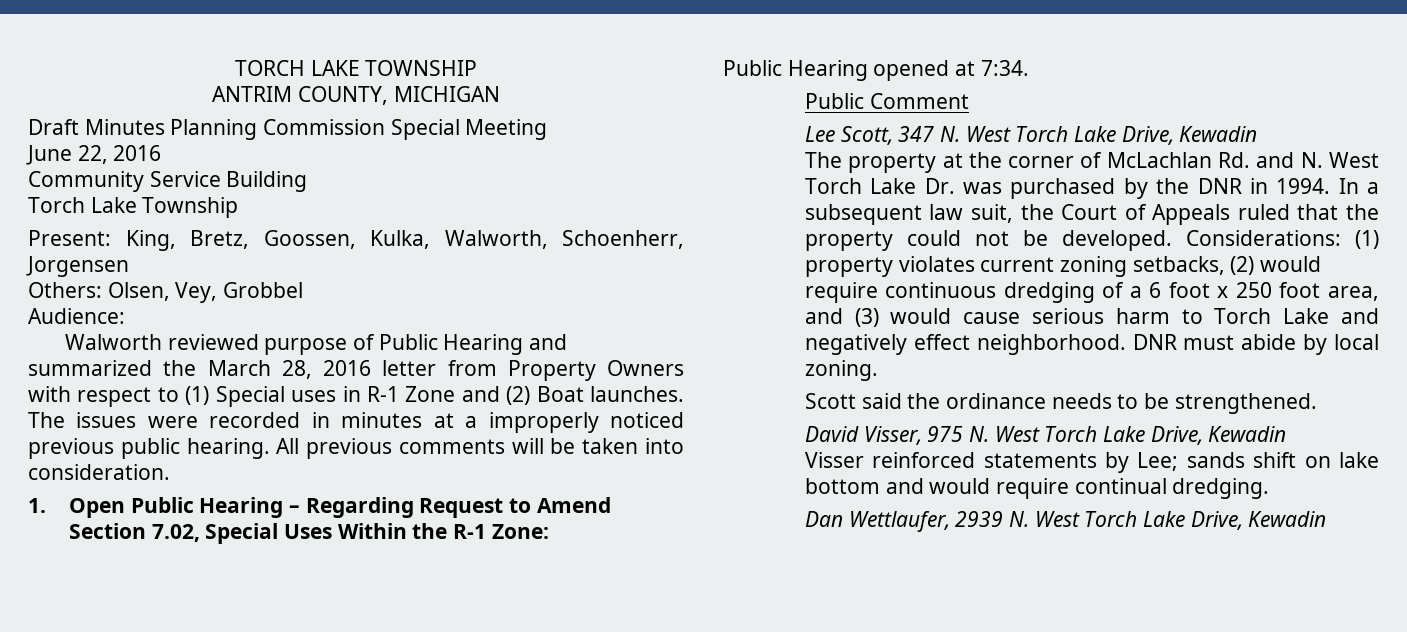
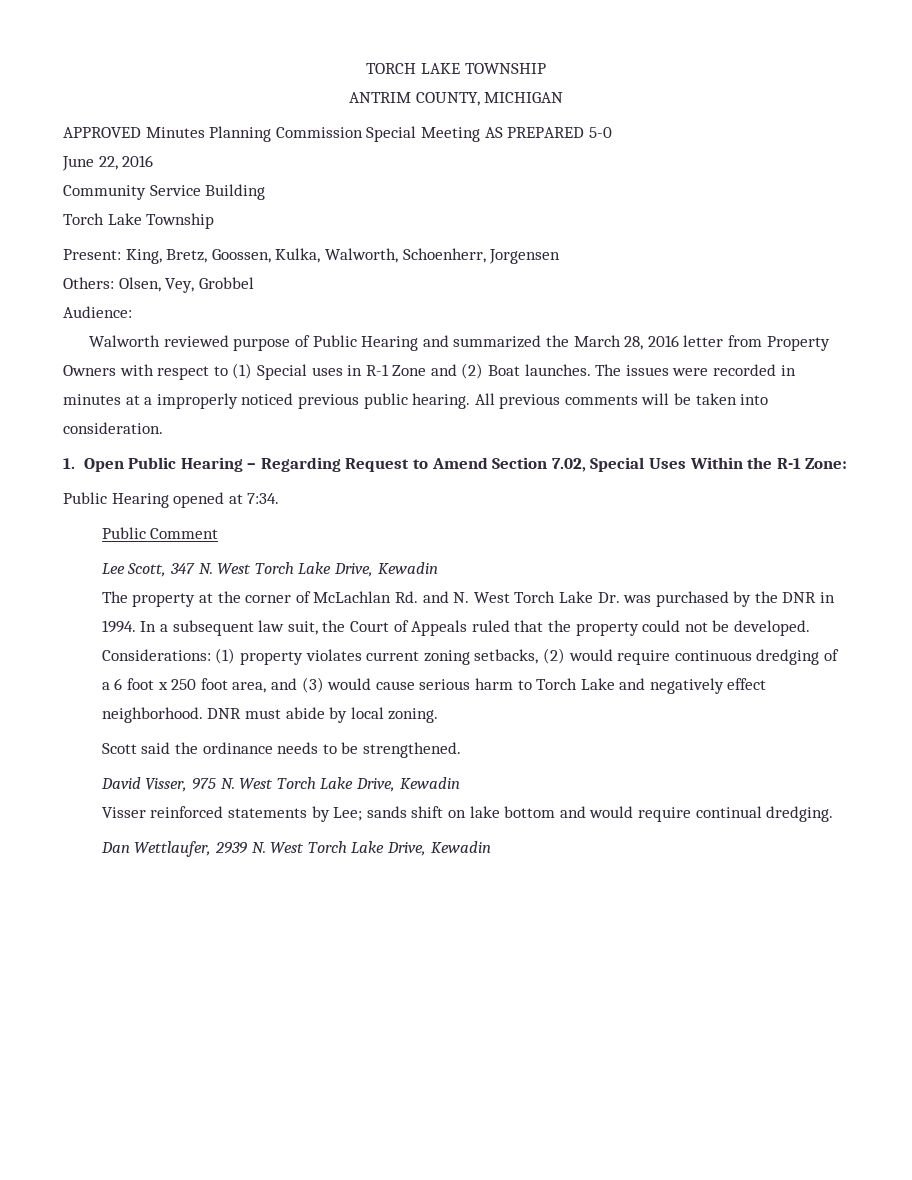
- Draft Minutes Planning Commission Special Meeting
+ APPROVED Minutes Planning Commission Special Meeting AS PREPARED 5-0

